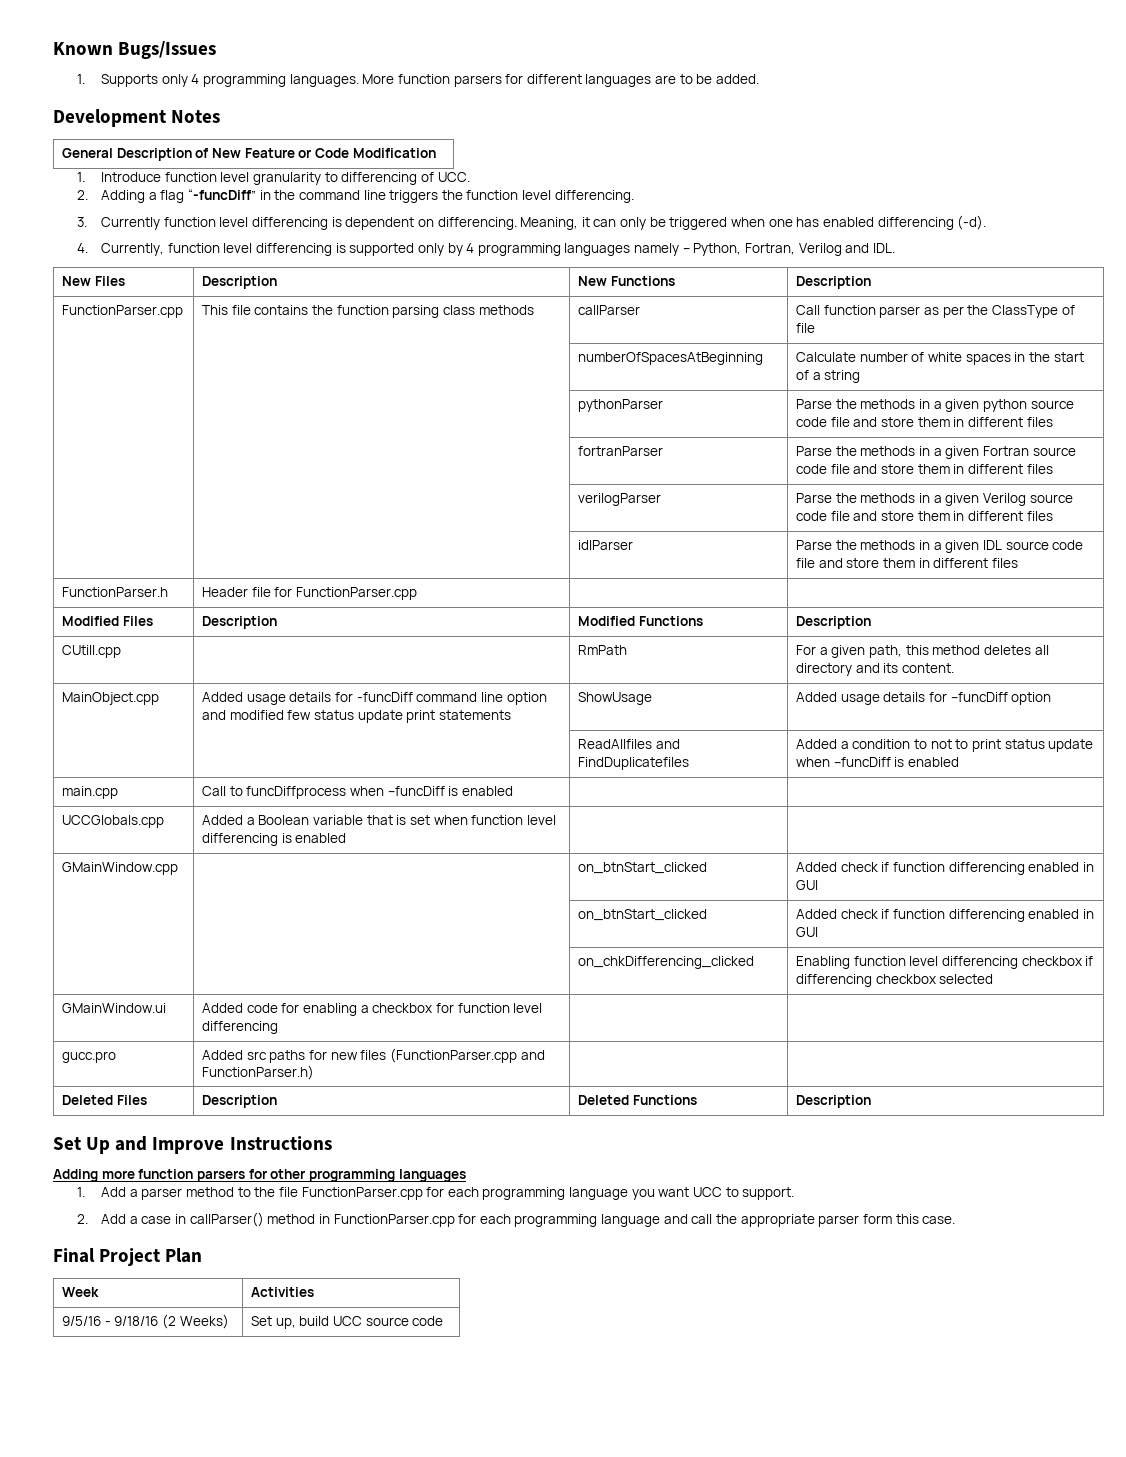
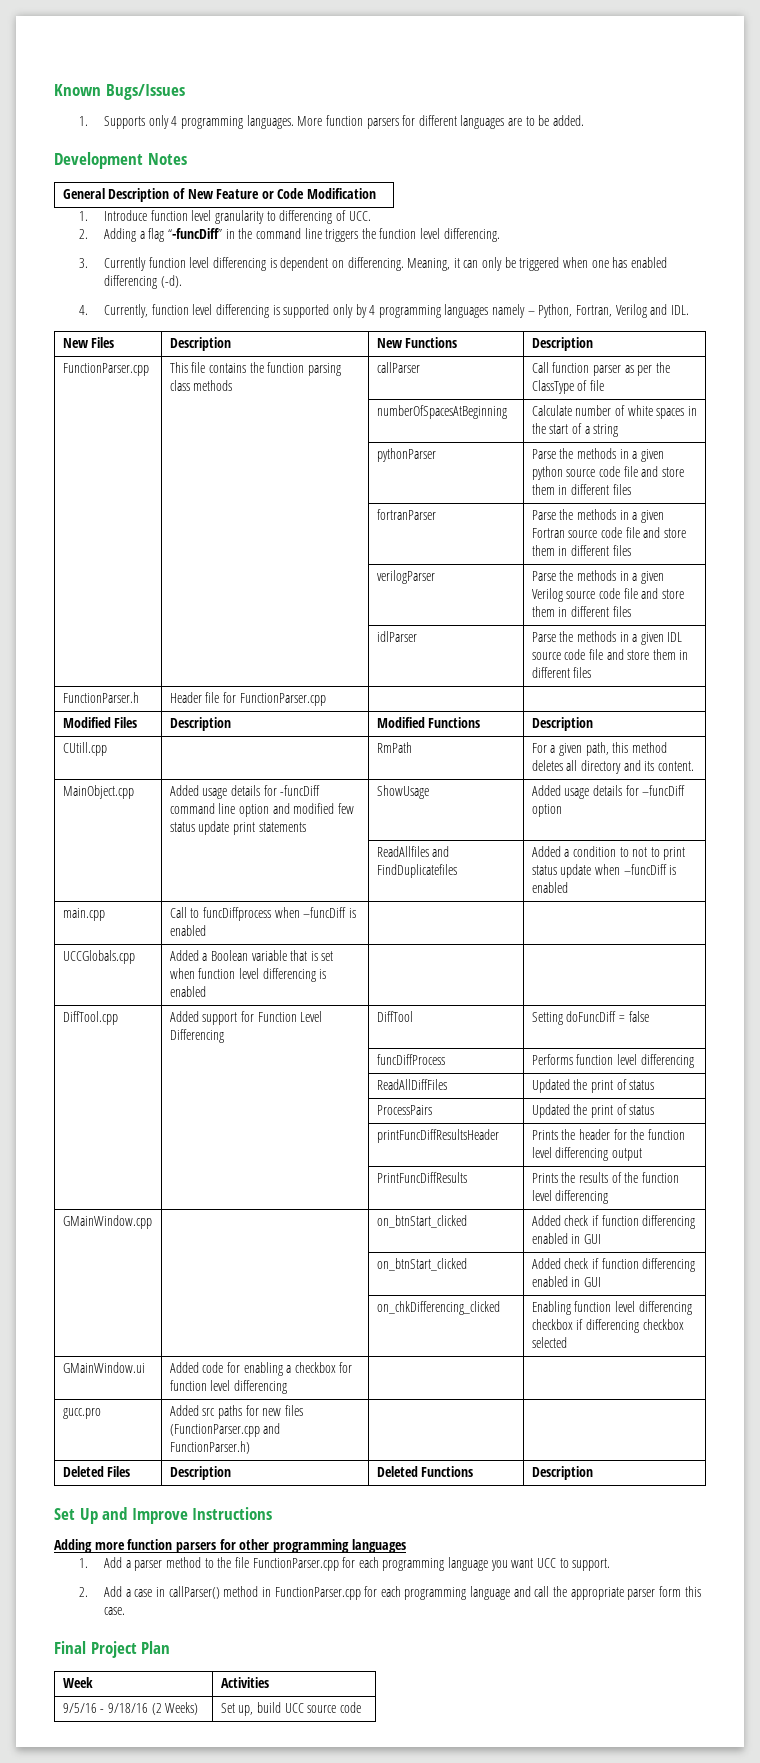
+ DiffTool.cpp | Added support for Function Level Differencing | DiffTool | Setting doFuncDiff = false
+ | | funcDiffProcess | Performs function level differencing
+ | | ReadAllDiffFiles | Updated the print of status
+ | | ProcessPairs | Updated the print of status
+ | | printFuncDiffResultsHeader | Prints the header for the function level differencing output
+ | | PrintFuncDiffResults | Prints the results of the function level differencing

